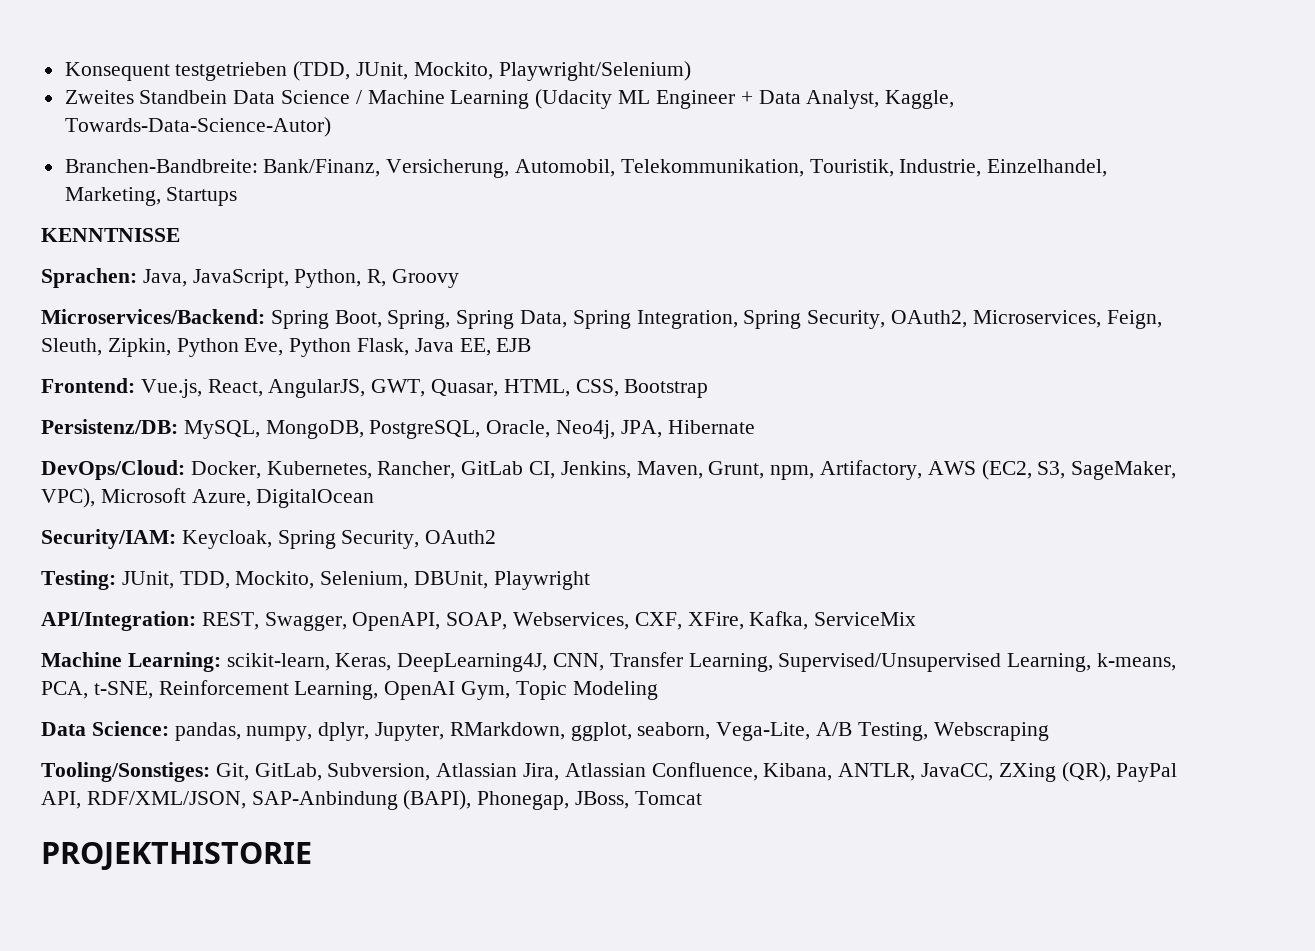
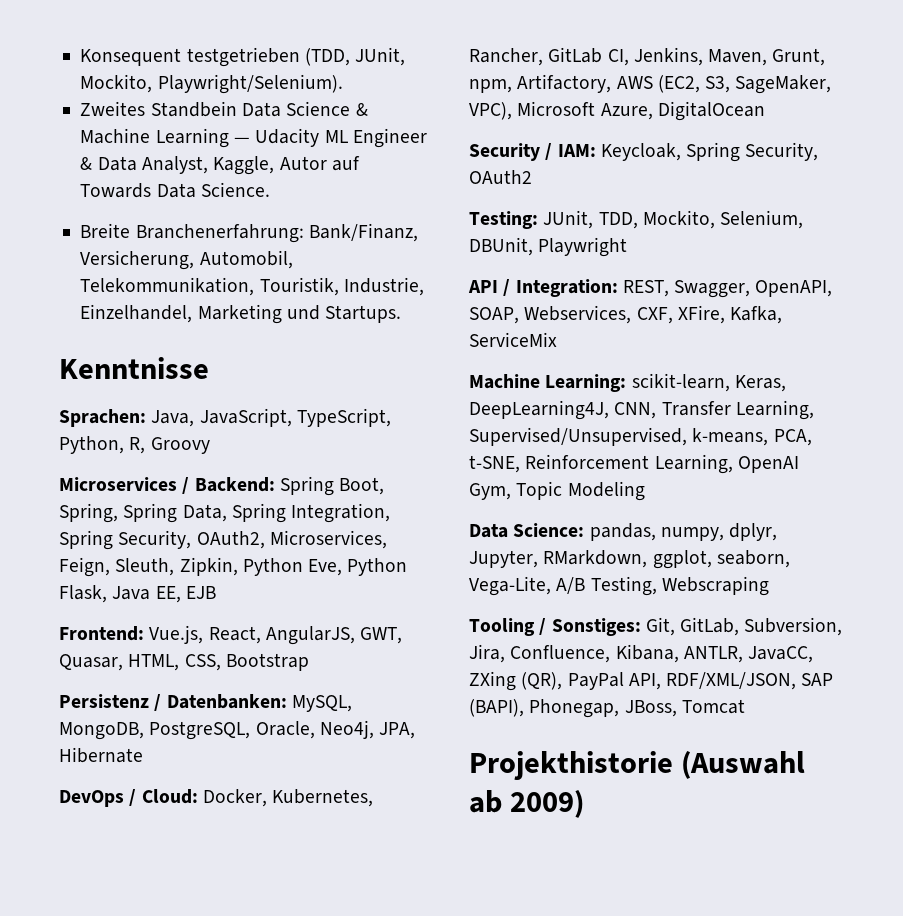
- Konsequent testgetrieben (TDD, JUnit, Mockito, Playwright/Selenium)
+ Konsequent testgetrieben (TDD, JUnit, Mockito, Playwright/Selenium).
- Zweites Standbein Data Science / Machine Learning (Udacity ML Engineer + Data Analyst, Kaggle, Towards-Data-Science-Autor)
- Branchen-Bandbreite: Bank/Finanz, Versicherung, Automobil, Telekommunikation, Touristik, Industrie, Einzelhandel, Marketing, Startups
- KENNTNISSE
+ Zweites Standbein Data Science & Machine Learning — Udacity ML Engineer & Data Analyst, Kaggle, Autor auf Towards Data Science.
+ Breite Branchenerfahrung: Bank/Finanz, Versicherung, Automobil, Telekommunikation, Touristik, Industrie, Einzelhandel, Marketing und Startups.
+ Kenntnisse
- Sprachen: Java, JavaScript, Python, R, Groovy
+ Sprachen: Java, JavaScript, TypeScript, Python, R, Groovy
- Microservices/Backend: Spring Boot, Spring, Spring Data, Spring Integration, Spring Security, OAuth2, Microservices, Feign, Sleuth, Zipkin, Python Eve, Python Flask, Java EE, EJB
+ Microservices / Backend: Spring Boot, Spring, Spring Data, Spring Integration, Spring Security, OAuth2, Microservices, Feign, Sleuth, Zipkin, Python Eve, Python Flask, Java EE, EJB
- Persistenz/DB: MySQL, MongoDB, PostgreSQL, Oracle, Neo4j, JPA, Hibernate
+ Persistenz / Datenbanken: MySQL, MongoDB, PostgreSQL, Oracle, Neo4j, JPA, Hibernate
- DevOps/Cloud: Docker, Kubernetes, Rancher, GitLab CI, Jenkins, Maven, Grunt, npm, Artifactory, AWS (EC2, S3, SageMaker, VPC), Microsoft Azure, DigitalOcean
+ DevOps / Cloud: Docker, Kubernetes, Rancher, GitLab CI, Jenkins, Maven, Grunt, npm, Artifactory, AWS (EC2, S3, SageMaker, VPC), Microsoft Azure, DigitalOcean
- Security/IAM: Keycloak, Spring Security, OAuth2
+ Security / IAM: Keycloak, Spring Security, OAuth2
- API/Integration: REST, Swagger, OpenAPI, SOAP, Webservices, CXF, XFire, Kafka, ServiceMix
+ API / Integration: REST, Swagger, OpenAPI, SOAP, Webservices, CXF, XFire, Kafka, ServiceMix
- Machine Learning: scikit-learn, Keras, DeepLearning4J, CNN, Transfer Learning, Supervised/Unsupervised Learning, k-means, PCA, t-SNE, Reinforcement Learning, OpenAI Gym, Topic Modeling
+ Machine Learning: scikit-learn, Keras, DeepLearning4J, CNN, Transfer Learning, Supervised/Unsupervised, k-means, PCA, t-SNE, Reinforcement Learning, OpenAI Gym, Topic Modeling
- Tooling/Sonstiges: Git, GitLab, Subversion, Atlassian Jira, Atlassian Confluence, Kibana, ANTLR, JavaCC, ZXing (QR), PayPal API, RDF/XML/JSON, SAP-Anbindung (BAPI), Phonegap, JBoss, Tomcat
+ Tooling / Sonstiges: Git, GitLab, Subversion, Jira, Confluence, Kibana, ANTLR, JavaCC, ZXing (QR), PayPal API, RDF/XML/JSON, SAP (BAPI), Phonegap, JBoss, Tomcat
- PROJEKTHISTORIE
+ Projekthistorie (Auswahl ab 2009)

